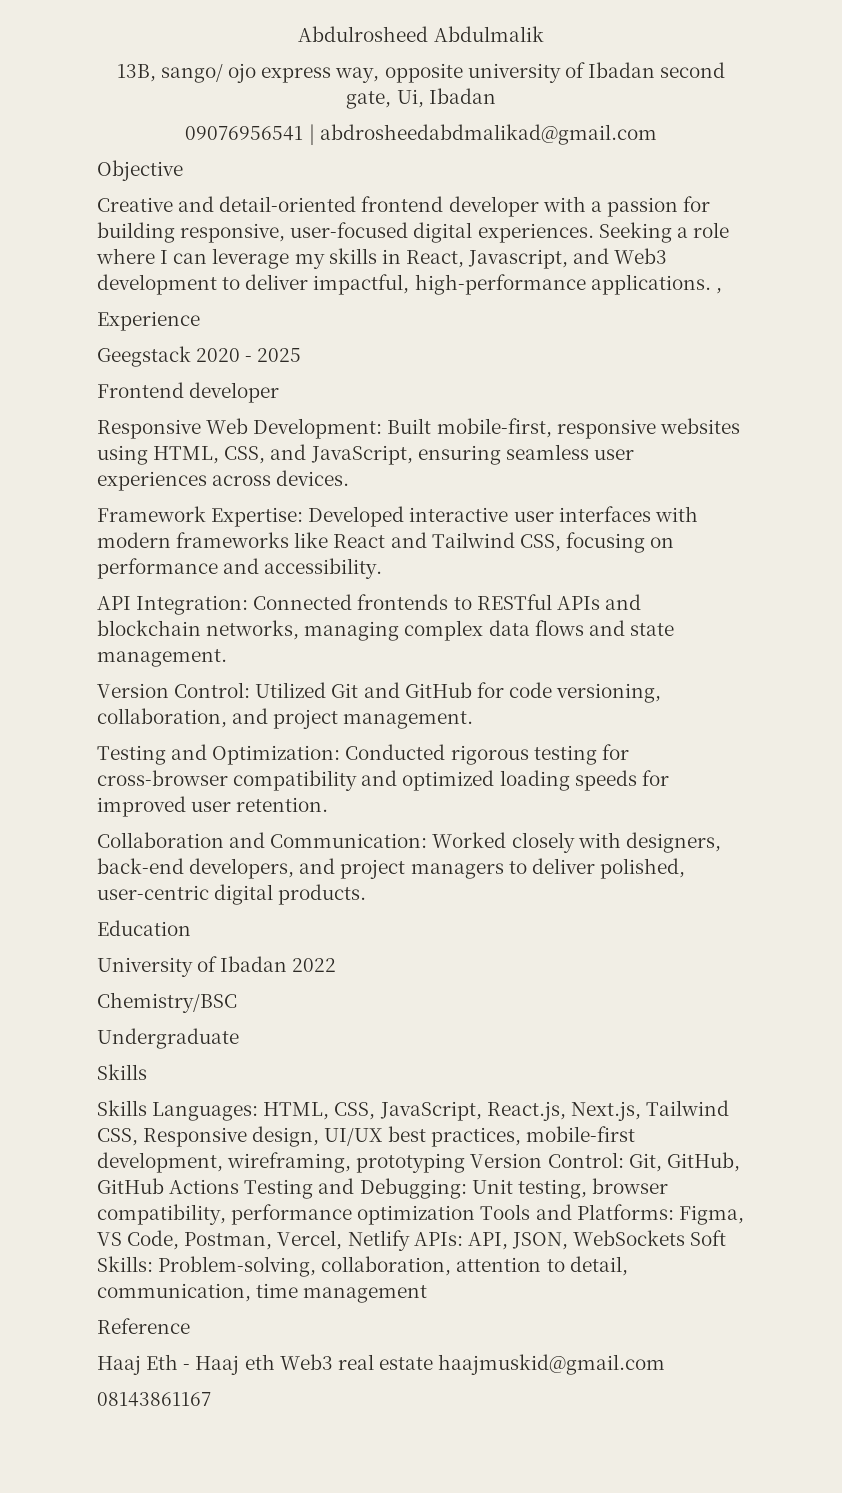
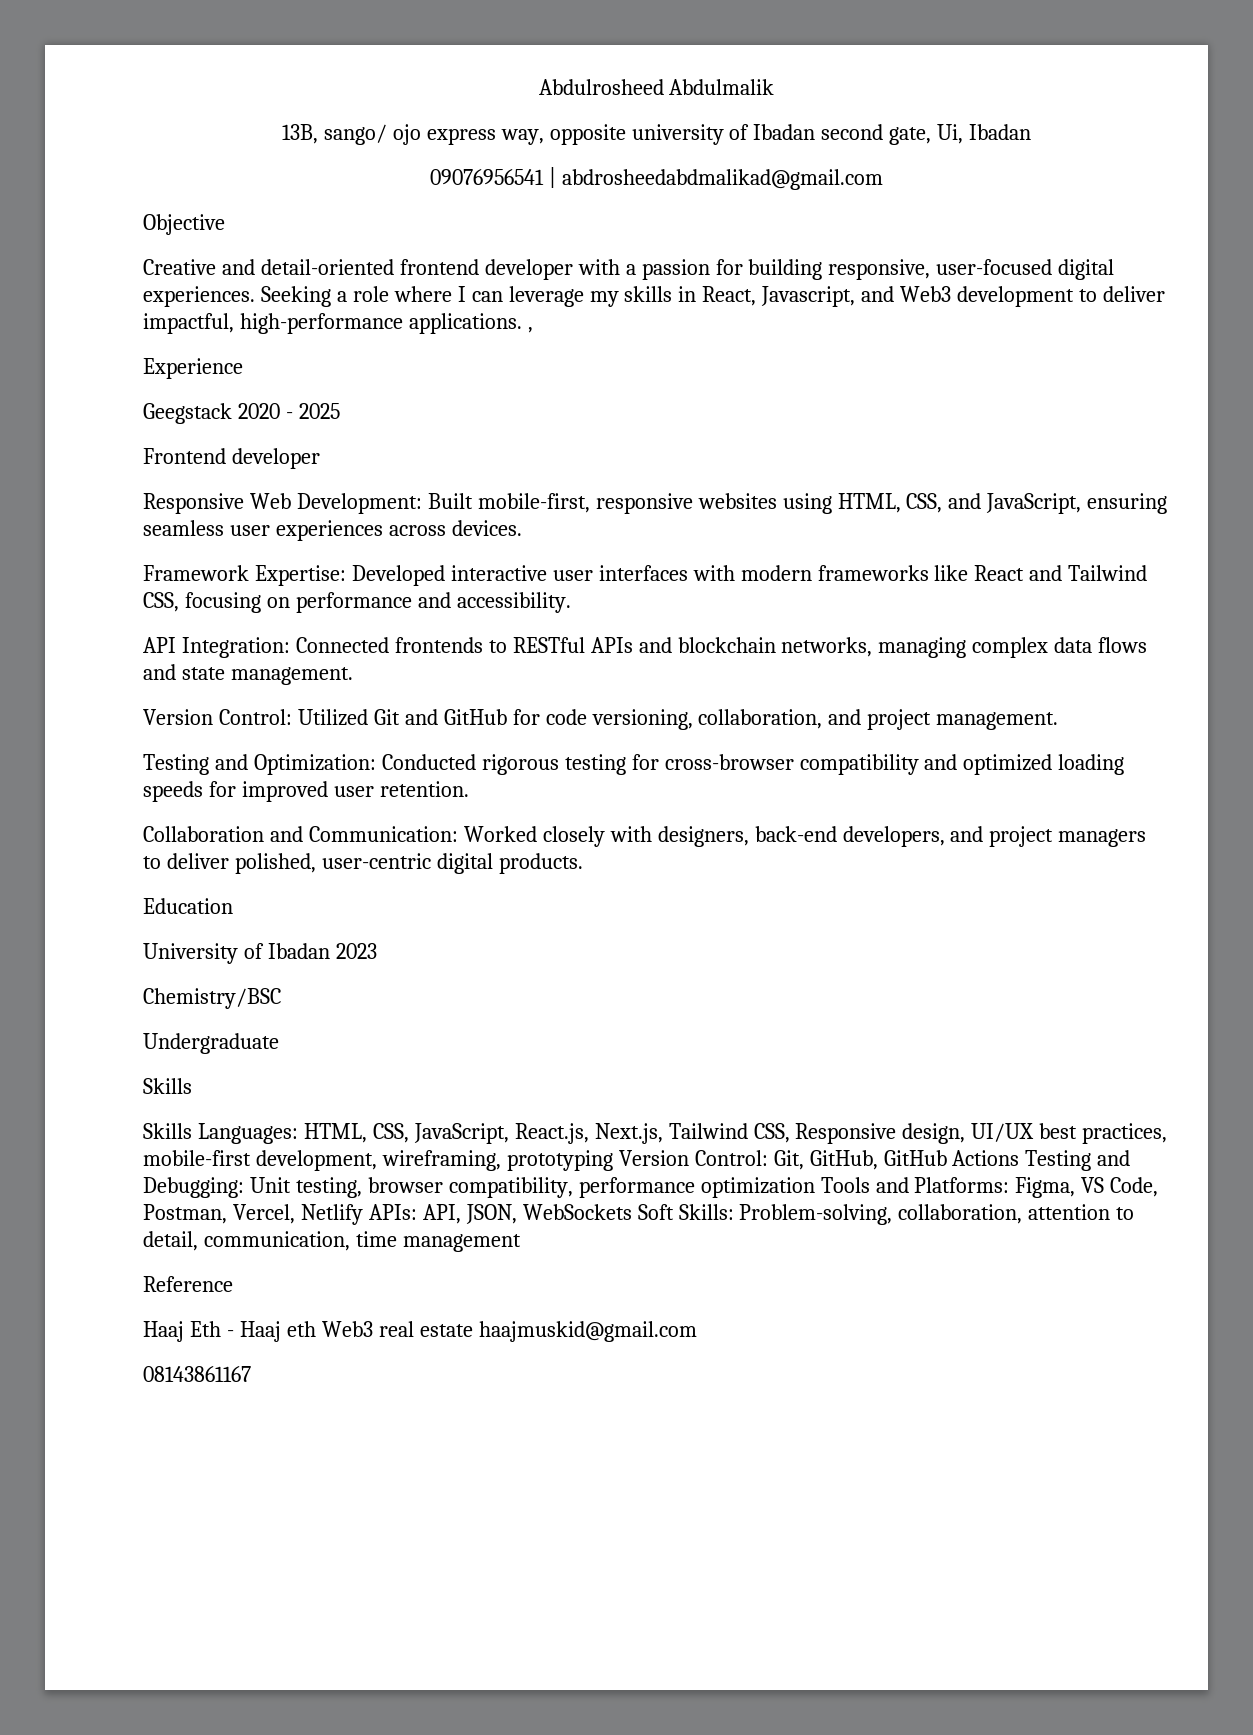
- University of Ibadan 2022
+ University of Ibadan 2023

